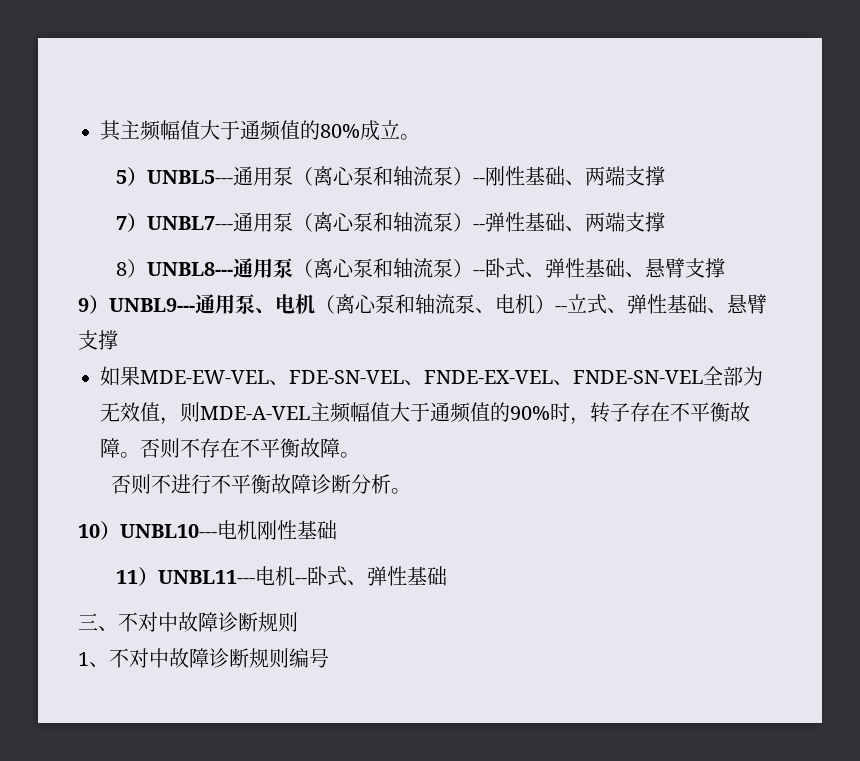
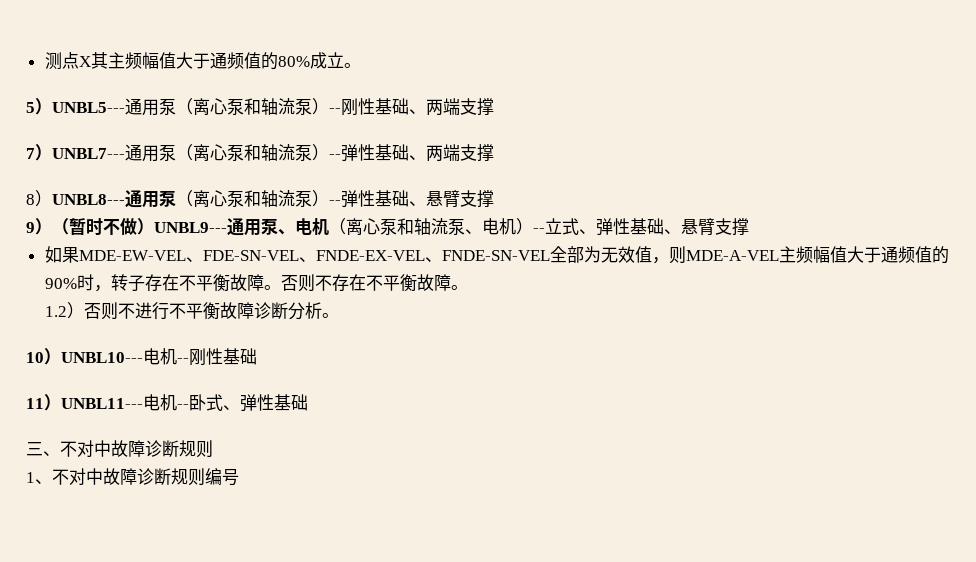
- 其主频幅值大于通频值的80%成立。
+ 测点X其主频幅值大于通频值的80%成立。
- 8）UNBL8---通用泵（离心泵和轴流泵）--卧式、弹性基础、悬臂支撑
+ 8）UNBL8---通用泵（离心泵和轴流泵）--弹性基础、悬臂支撑
- 9）UNBL9---通用泵、电机（离心泵和轴流泵、电机）--立式、弹性基础、悬臂支撑
+ 9）（暂时不做）UNBL9---通用泵、电机（离心泵和轴流泵、电机）--立式、弹性基础、悬臂支撑
- 否则不进行不平衡故障诊断分析。
+ 1.2）否则不进行不平衡故障诊断分析。
- 10）UNBL10---电机刚性基础
+ 10）UNBL10---电机--刚性基础

